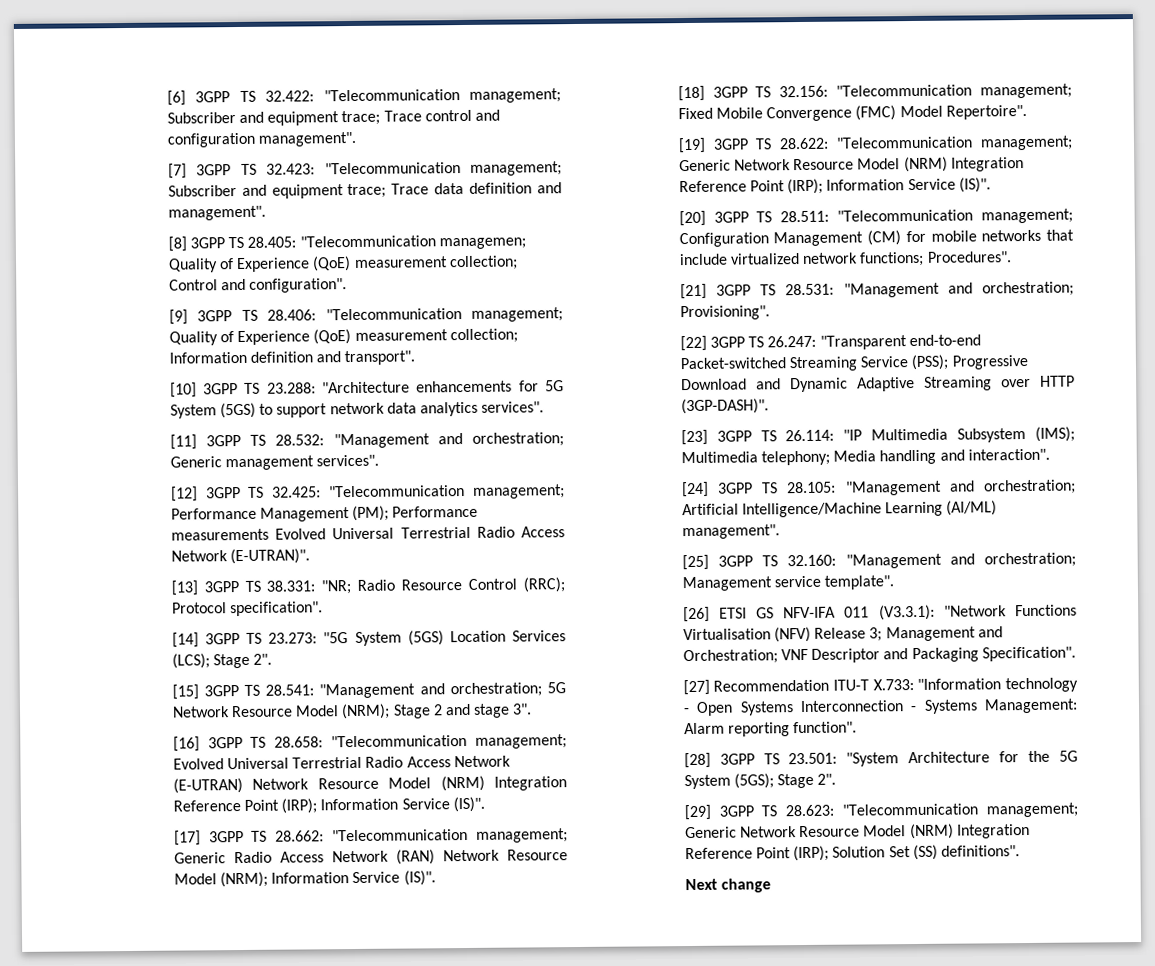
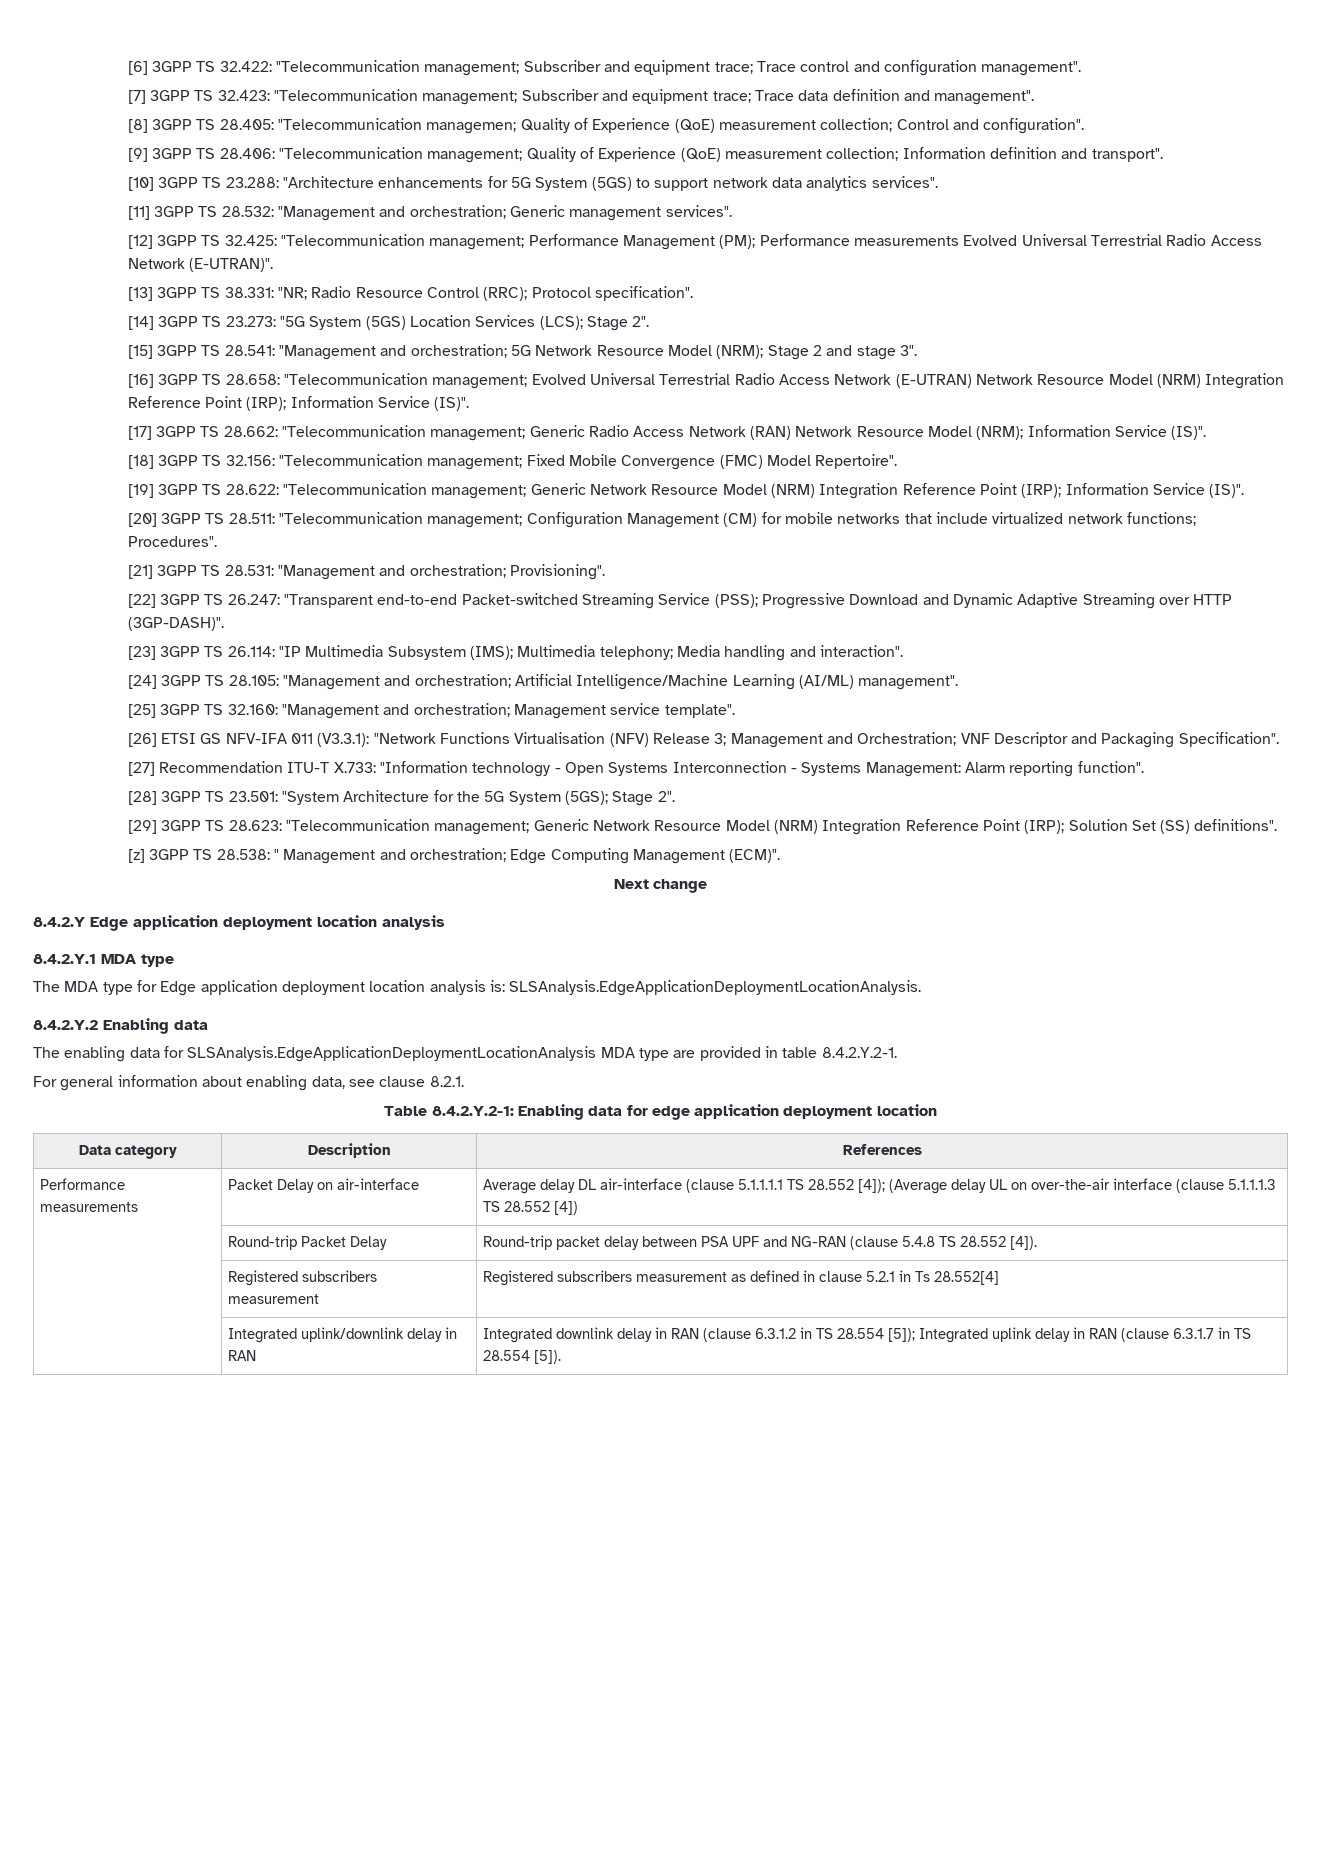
+ [z] 3GPP TS 28.538: " Management and orchestration; Edge Computing Management (ECM)".
  Next change
+ 8.4.2.Y Edge application deployment location analysis
+ 8.4.2.Y.1 MDA type
+ The MDA type for Edge application deployment location analysis is: SLSAnalysis.EdgeApplicationDeploymentLocationAnalysis.
+ 8.4.2.Y.2 Enabling data
+ The enabling data for SLSAnalysis.EdgeApplicationDeploymentLocationAnalysis MDA type are provided in table 8.4.2.Y.2-1.
+ For general information about enabling data, see clause 8.2.1.
+ Table 8.4.2.Y.2-1: Enabling data for edge application deployment location
+ Data category | Description | References
+ Performance measurements | Packet Delay on air-interface | Average delay DL air-interface (clause 5.1.1.1.1 TS 28.552 [4]); (Average delay UL on over-the-air interface (clause 5.1.1.1.3 TS 28.552 [4])
+ | Round-trip Packet Delay | Round-trip packet delay between PSA UPF and NG-RAN (clause 5.4.8 TS 28.552 [4]).
+ | Registered subscribers measurement | Registered subscribers measurement as defined in clause 5.2.1 in Ts 28.552[4]
+ | Integrated uplink/downlink delay in RAN | Integrated downlink delay in RAN (clause 6.3.1.2 in TS 28.554 [5]); Integrated uplink delay in RAN (clause 6.3.1.7 in TS 28.554 [5]).

